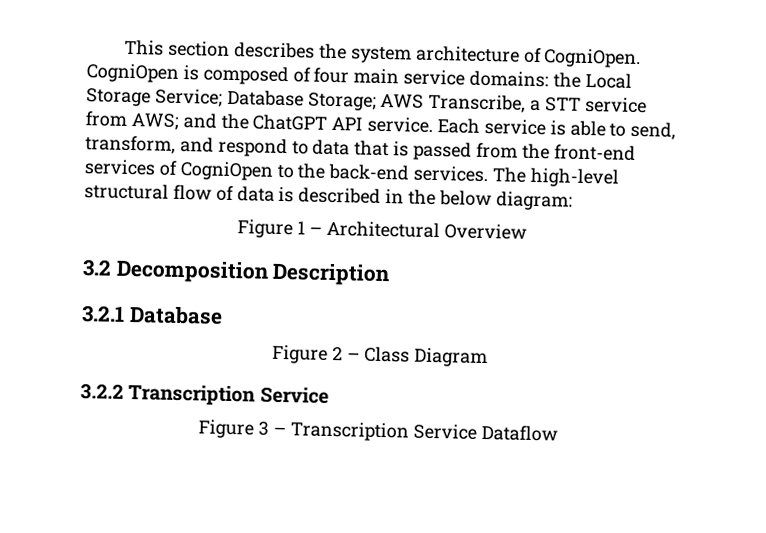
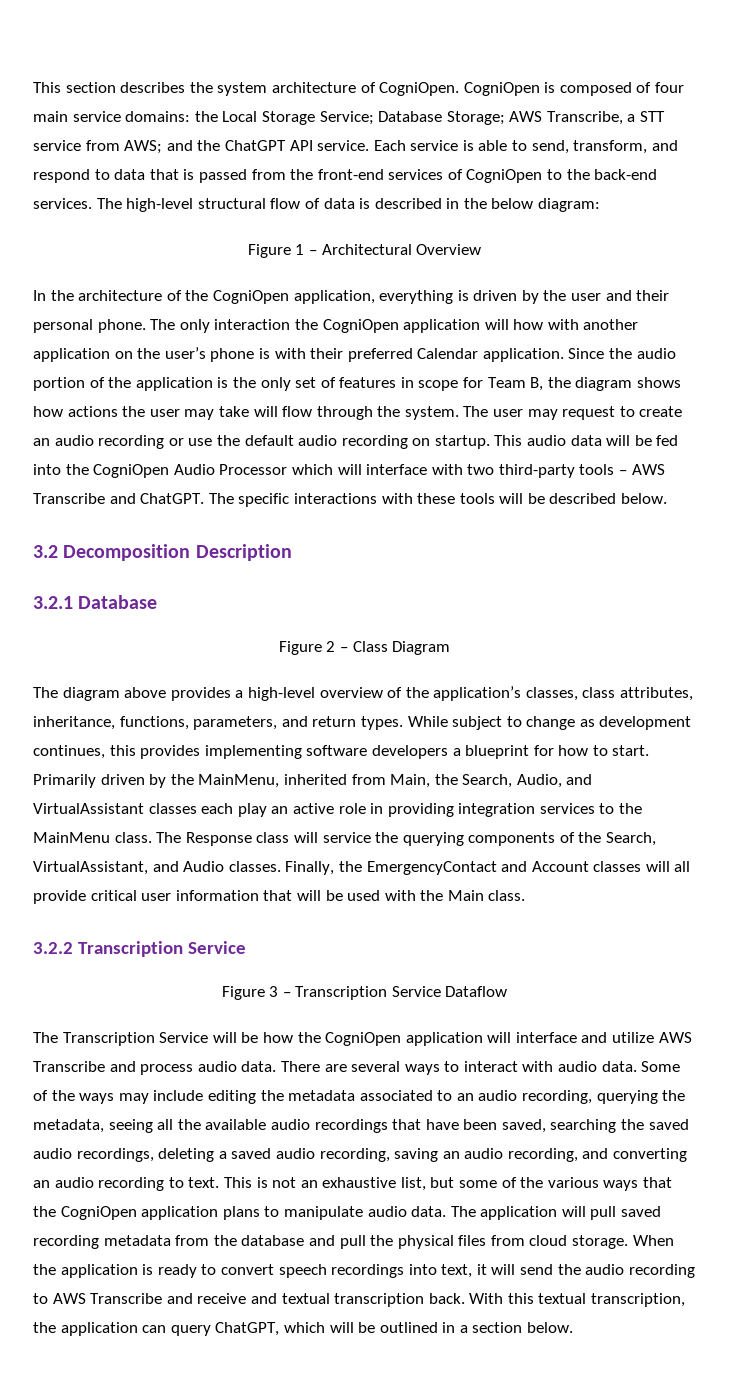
+ In the architecture of the CogniOpen application, everything is driven by the user and their personal phone. The only interaction the CogniOpen application will how with another application on the user’s phone is with their preferred Calendar application. Since the audio portion of the application is the only set of features in scope for Team B, the diagram shows how actions the user may take will flow through the system. The user may request to create an audio recording or use the default audio recording on startup. This audio data will be fed into the CogniOpen Audio Processor which will interface with two third-party tools – AWS Transcribe and ChatGPT. The specific interactions with these tools will be described below.
+ The diagram above provides a high-level overview of the application’s classes, class attributes, inheritance, functions, parameters, and return types. While subject to change as development continues, this provides implementing software developers a blueprint for how to start. Primarily driven by the MainMenu, inherited from Main, the Search, Audio, and VirtualAssistant classes each play an active role in providing integration services to the MainMenu class. The Response class will service the querying components of the Search, VirtualAssistant, and Audio classes. Finally, the EmergencyContact and Account classes will all provide critical user information that will be used with the Main class.
+ The Transcription Service will be how the CogniOpen application will interface and utilize AWS Transcribe and process audio data. There are several ways to interact with audio data. Some of the ways may include editing the metadata associated to an audio recording, querying the metadata, seeing all the available audio recordings that have been saved, searching the saved audio recordings, deleting a saved audio recording, saving an audio recording, and converting an audio recording to text. This is not an exhaustive list, but some of the various ways that the CogniOpen application plans to manipulate audio data. The application will pull saved recording metadata from the database and pull the physical files from cloud storage. When the application is ready to convert speech recordings into text, it will send the audio recording to AWS Transcribe and receive and textual transcription back. With this textual transcription, the application can query ChatGPT, which will be outlined in a section below.

